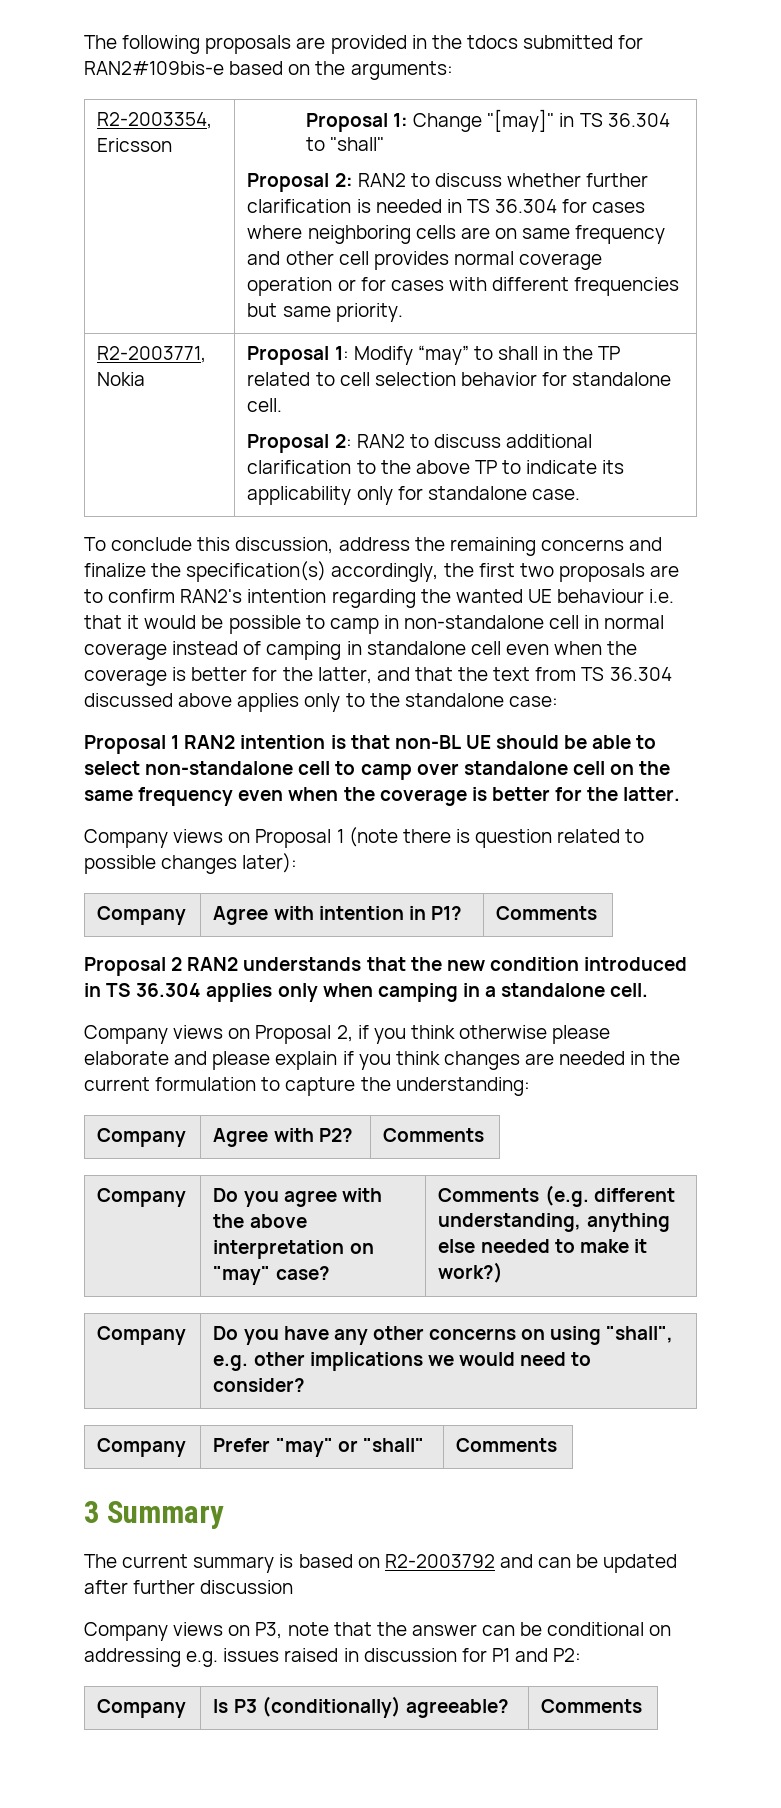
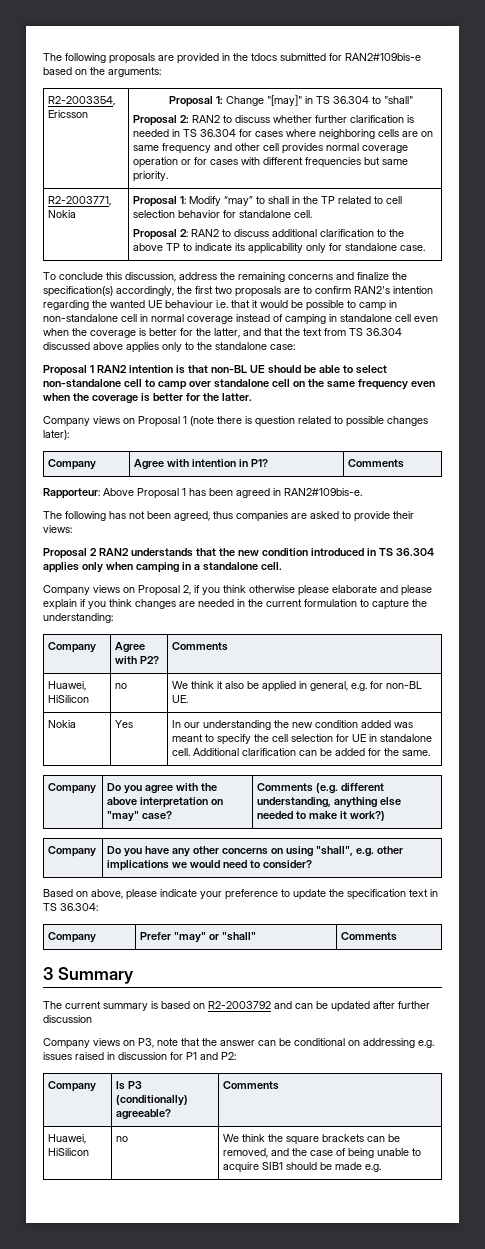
+ Rapporteur: Above Proposal 1 has been agreed in RAN2#109bis-e.
+ The following has not been agreed, thus companies are asked to provide their views:
+ Huawei, HiSilicon | no | We think it also be applied in general, e.g. for non-BL UE.
+ Nokia | Yes | In our understanding the new condition added was meant to specify the cell selection for UE in standalone cell. Additional clarification can be added for the same.
+ Based on above, please indicate your preference to update the specification text in TS 36.304:
+ Huawei, HiSilicon | no | We think the square brackets can be removed, and the case of being unable to acquire SIB1 should be made e.g.

